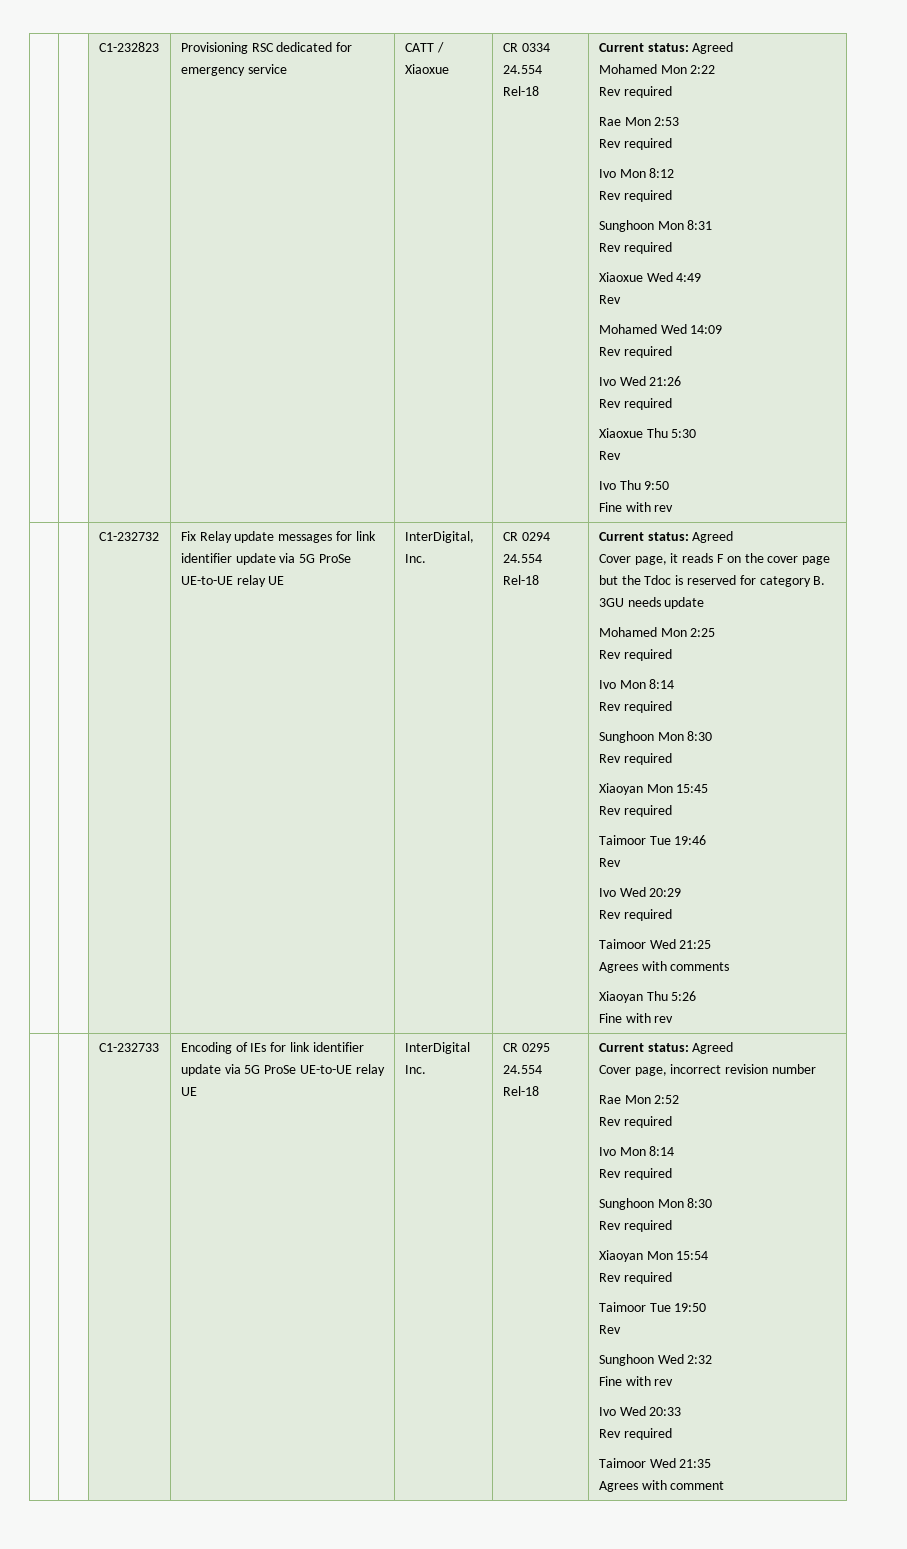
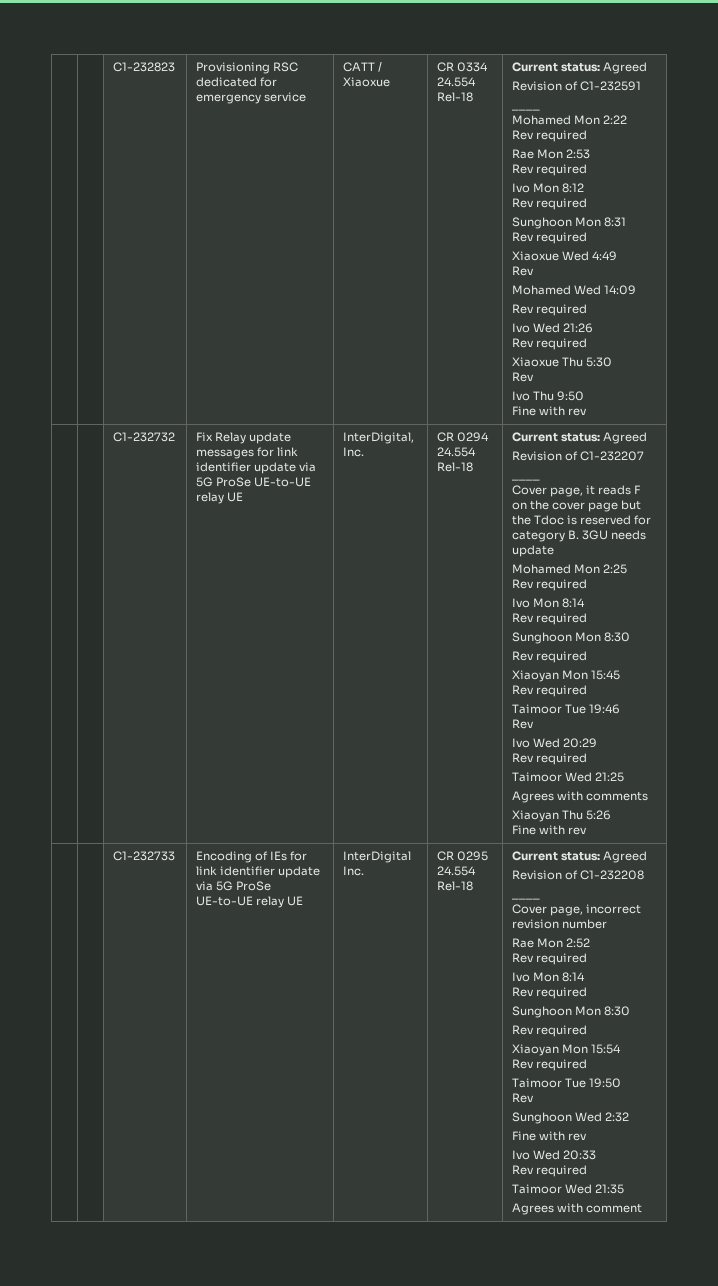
+ Revision of C1-232591
+ ____
+ Revision of C1-232207
+ ____
+ Revision of C1-232208
+ ____

